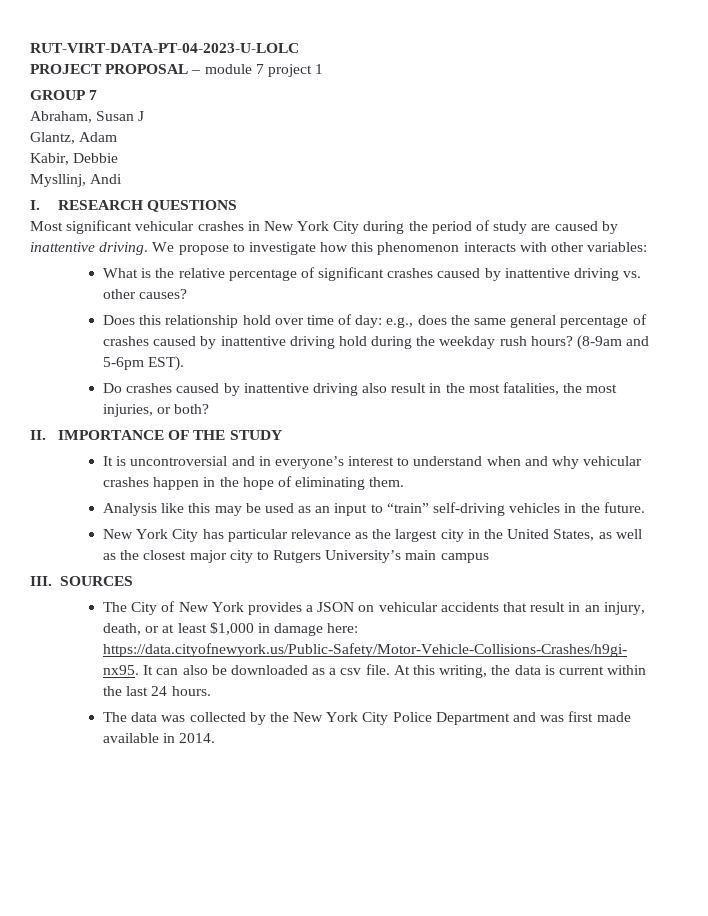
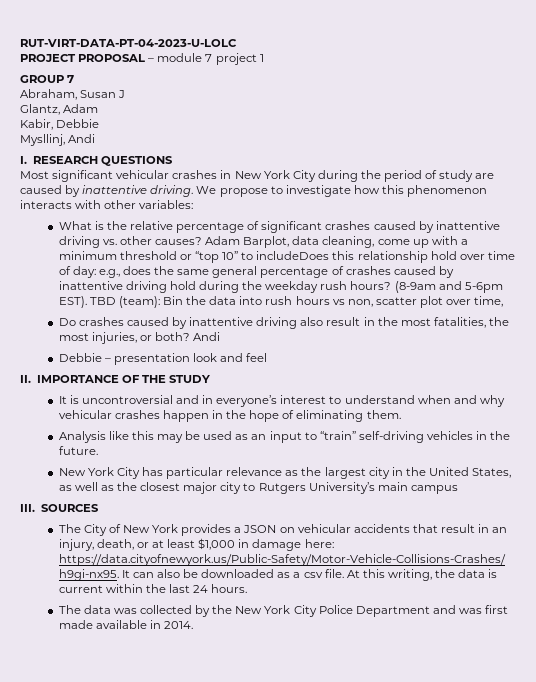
- What is the relative percentage of significant crashes caused by inattentive driving vs. other causes?
- Does this relationship hold over time of day: e.g., does the same general percentage of crashes caused by inattentive driving hold during the weekday rush hours?
+ What is the relative percentage of significant crashes caused by inattentive driving vs. other causes? Adam Barplot, data cleaning, come up with a minimum threshold or “top 10” to includeDoes this relationship hold over time of day: e.g., does the same general percentage of crashes caused by inattentive driving hold during the weekday rush hours?
+ TBD (team): Bin the data into rush hours vs non, scatter plot over time,
- Do crashes caused by inattentive driving also result in the most fatalities, the most injuries, or both?
+ Do crashes caused by inattentive driving also result in the most fatalities, the most injuries, or both? Andi
+ Debbie – presentation look and feel

